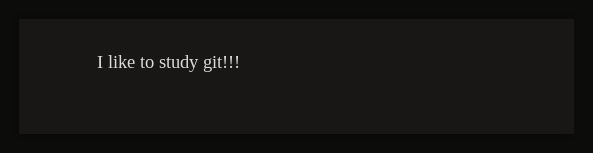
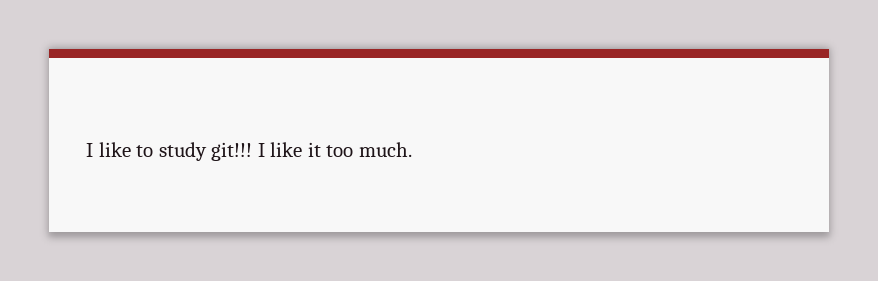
+ I like it too much.

